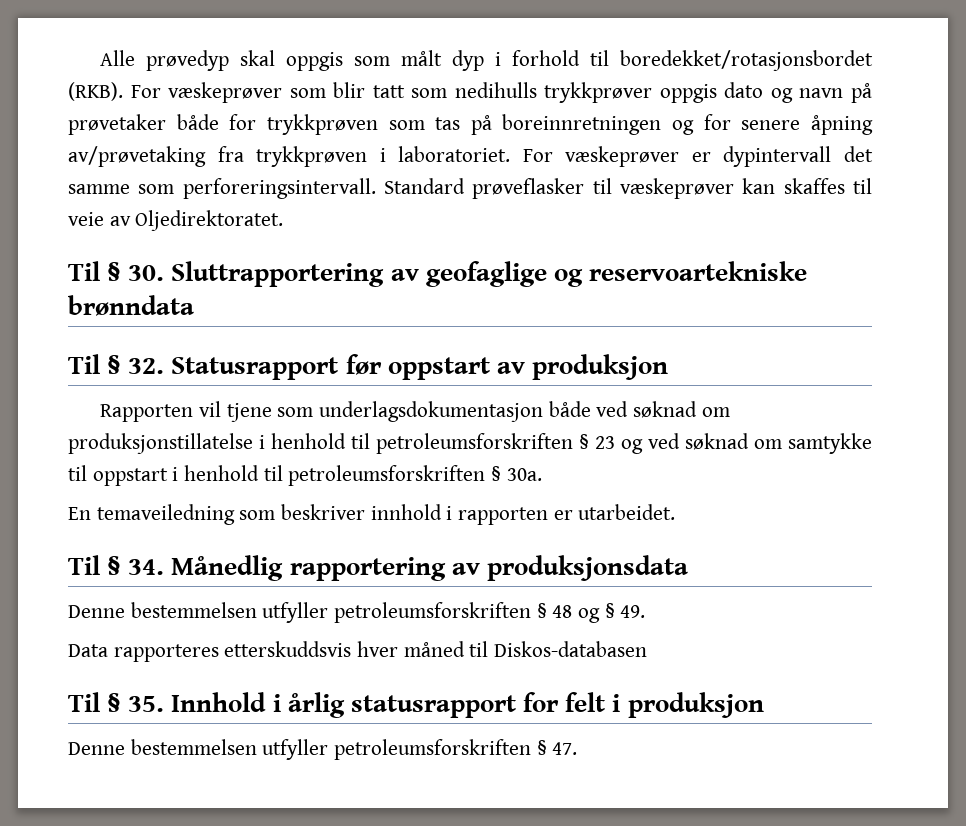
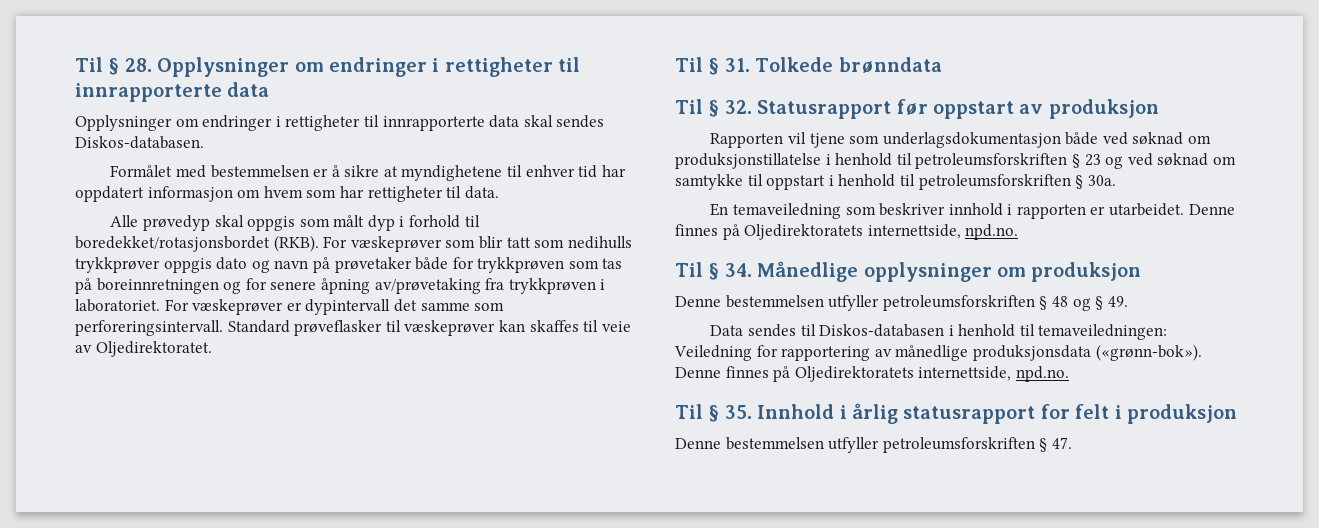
+ Til § 28. Opplysninger om endringer i rettigheter til innrapporterte data
+ Opplysninger om endringer i rettigheter til innrapporterte data skal sendes Diskos-databasen.
+ Formålet med bestemmelsen er å sikre at myndighetene til enhver tid har oppdatert informasjon om hvem som har rettigheter til data.
- Til § 30. Sluttrapportering av geofaglige og reservoartekniske brønndata
+ Til § 31. Tolkede brønndata
- En temaveiledning som beskriver innhold i rapporten er utarbeidet.
+ En temaveiledning som beskriver innhold i rapporten er utarbeidet. Denne finnes på Oljedirektoratets internettside, npd.no.
- Til § 34. Månedlig rapportering av produksjonsdata
+ Til § 34. Månedlige opplysninger om produksjon
- Data rapporteres etterskuddsvis hver måned til Diskos-databasen
+ Data sendes til Diskos-databasen i henhold til temaveiledningen: Veiledning for rapportering av månedlige produksjonsdata («grønn-bok»). Denne finnes på Oljedirektoratets internettside, npd.no.

